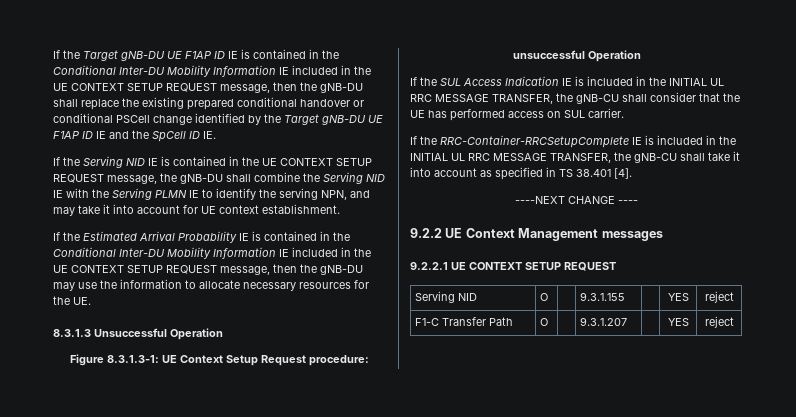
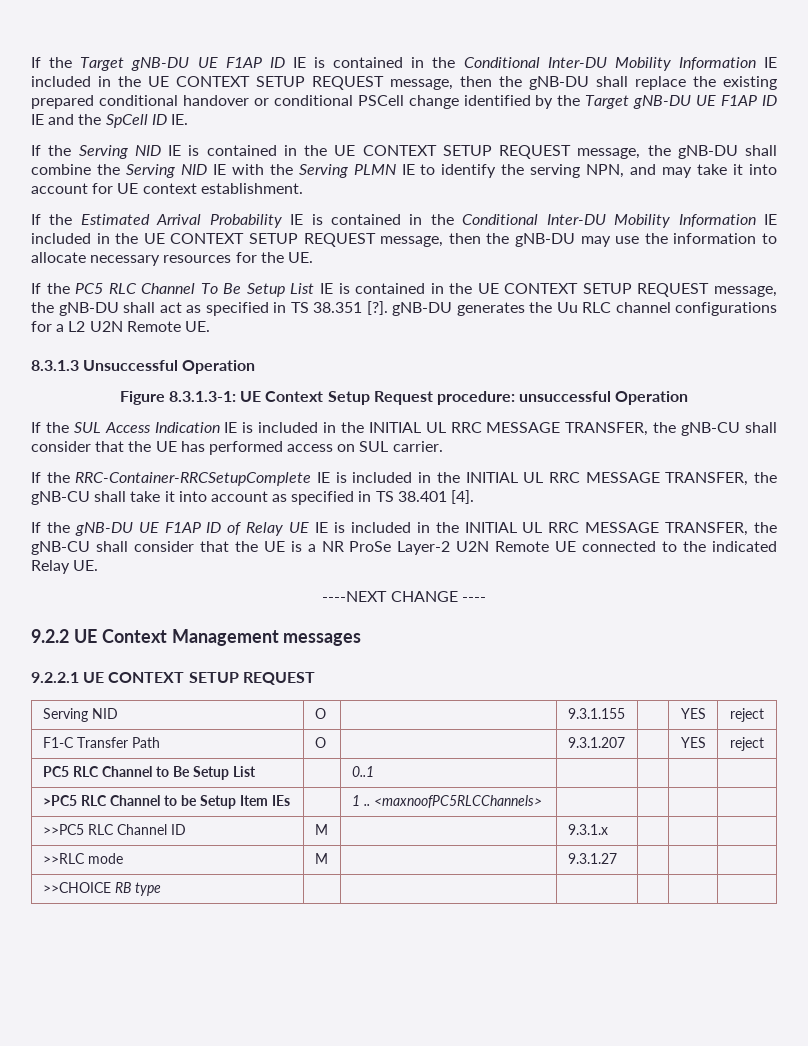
+ If the PC5 RLC Channel To Be Setup List IE is contained in the UE CONTEXT SETUP REQUEST message, the gNB-DU shall act as specified in TS 38.351 [?]. gNB-DU generates the Uu RLC channel configurations for a L2 U2N Remote UE.
+ If the gNB-DU UE F1AP ID of Relay UE IE is included in the INITIAL UL RRC MESSAGE TRANSFER, the gNB-CU shall consider that the UE is a NR ProSe Layer-2 U2N Remote UE connected to the indicated Relay UE.
+ PC5 RLC Channel to Be Setup List | | 0..1 | | | |
+ >PC5 RLC Channel to be Setup Item IEs | | 1 .. <maxnoofPC5RLCChannels> | | | |
+ >>PC5 RLC Channel ID | M | | 9.3.1.x | | |
+ >>RLC mode | M | | 9.3.1.27 | | |
+ >>CHOICE RB type | | | | | |

